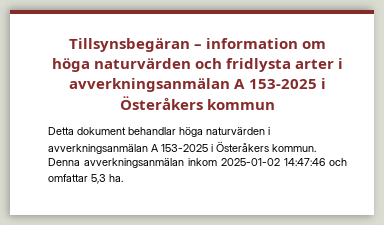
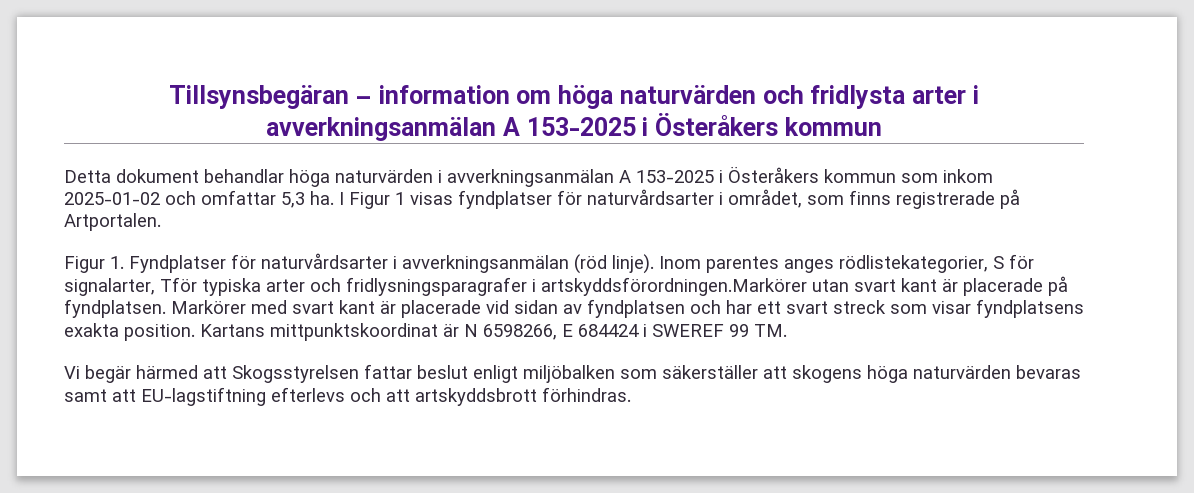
- Detta dokument behandlar höga naturvärden i avverkningsanmälan A 153-2025 i Österåkers kommun. Denna avverkningsanmälan inkom 2025-01-02 14:47:46 och omfattar 5,3 ha.
+ Detta dokument behandlar höga naturvärden i avverkningsanmälan A 153-2025 i Österåkers kommun som inkom 2025-01-02 och omfattar 5,3 ha.
+ I Figur 1 visas fyndplatser för naturvårdsarter i området, som finns registrerade på Artportalen.
+ Figur 1. Fyndplatser för naturvårdsarter i avverkningsanmälan (röd linje). Inom parentes anges rödlistekategorier, S för signalarter, Tför typiska arter och fridlysningsparagrafer i artskyddsförordningen.Markörer utan svart kant är placerade på fyndplatsen. Markörer med svart kant är placerade vid sidan av fyndplatsen och har ett svart streck som visar fyndplatsens exakta position. Kartans mittpunktskoordinat är N 6598266, E 684424 i SWEREF 99 TM.
+ Vi begär härmed att Skogsstyrelsen fattar beslut enligt miljöbalken som säkerställer att skogens höga naturvärden bevaras samt att EU-lagstiftning efterlevs och att artskyddsbrott förhindras.

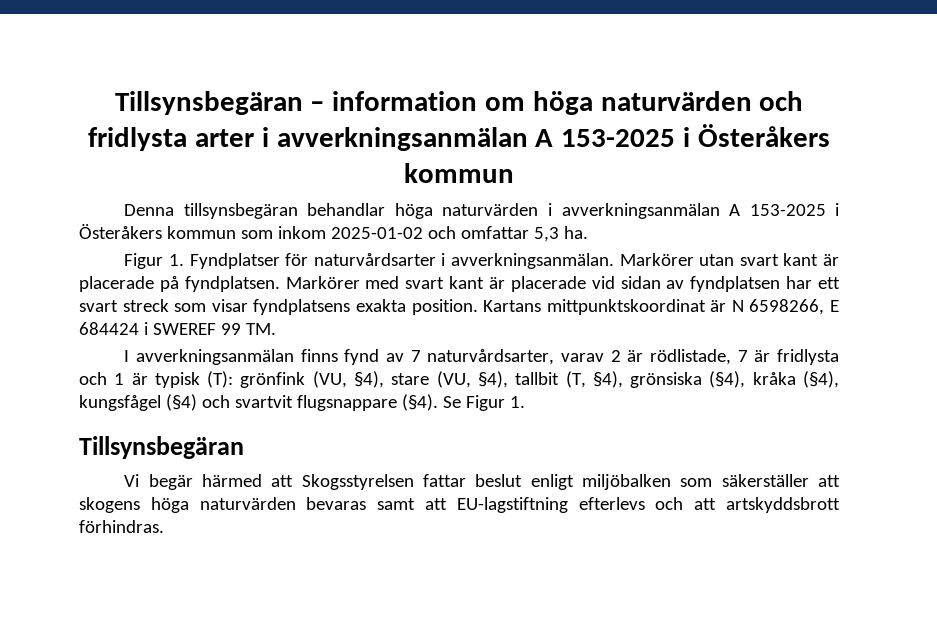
- Detta dokument behandlar höga naturvärden i avverkningsanmälan A 153-2025 i Österåkers kommun som inkom 2025-01-02 och omfattar 5,3 ha. I Figur 1 visas fyndplatser för naturvårdsarter i området, som finns registrerade på Artportalen.
+ Denna tillsynsbegäran behandlar höga naturvärden i avverkningsanmälan A 153-2025 i Österåkers kommun som inkom 2025-01-02 och omfattar 5,3 ha.
- Figur 1. Fyndplatser för naturvårdsarter i avverkningsanmälan (röd linje). Inom parentes anges rödlistekategorier, S för signalarter, Tför typiska arter och fridlysningsparagrafer i artskyddsförordningen.Markörer utan svart kant är placerade på fyndplatsen.
+ Figur 1. Fyndplatser för naturvårdsarter i avverkningsanmälan. Markörer utan svart kant är placerade på fyndplatsen.
- Markörer med svart kant är placerade vid sidan av fyndplatsen och har ett svart streck som visar fyndplatsens exakta position.
+ Markörer med svart kant är placerade vid sidan av fyndplatsen har ett svart streck som visar fyndplatsens exakta position.
+ I avverkningsanmälan finns fynd av 7 naturvårdsarter, varav 2 är rödlistade, 7 är fridlysta och 1 är typisk (T): grönfink (VU, §4), stare (VU, §4), tallbit (T, §4), grönsiska (§4), kråka (§4), kungsfågel (§4) och svartvit flugsnappare (§4). Se Figur 1.
+ Tillsynsbegäran

